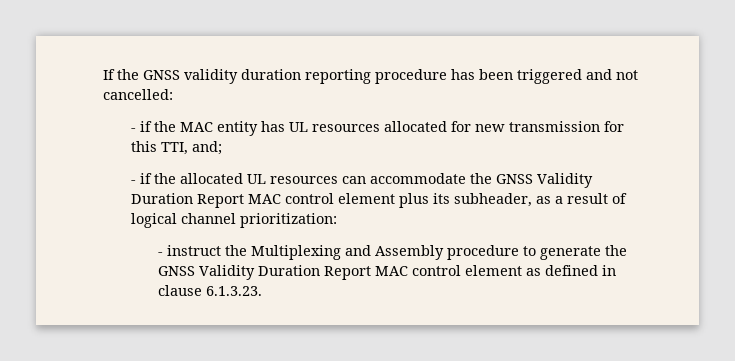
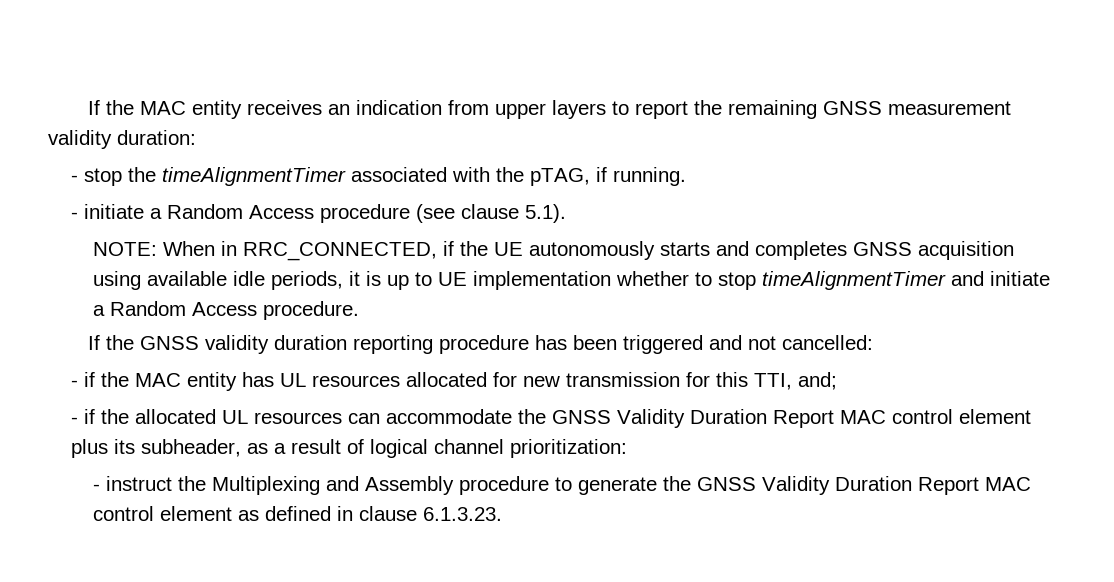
+ If the MAC entity receives an indication from upper layers to report the remaining GNSS measurement validity duration:
+ - stop the timeAlignmentTimer associated with the pTAG, if running.
+ - initiate a Random Access procedure (see clause 5.1).
+ NOTE: When in RRC_CONNECTED, if the UE autonomously starts and completes GNSS acquisition using available idle periods, it is up to UE implementation whether to stop timeAlignmentTimer and initiate a Random Access procedure.

